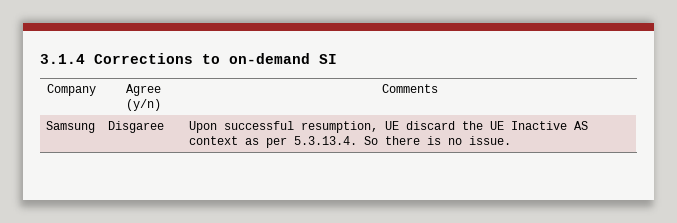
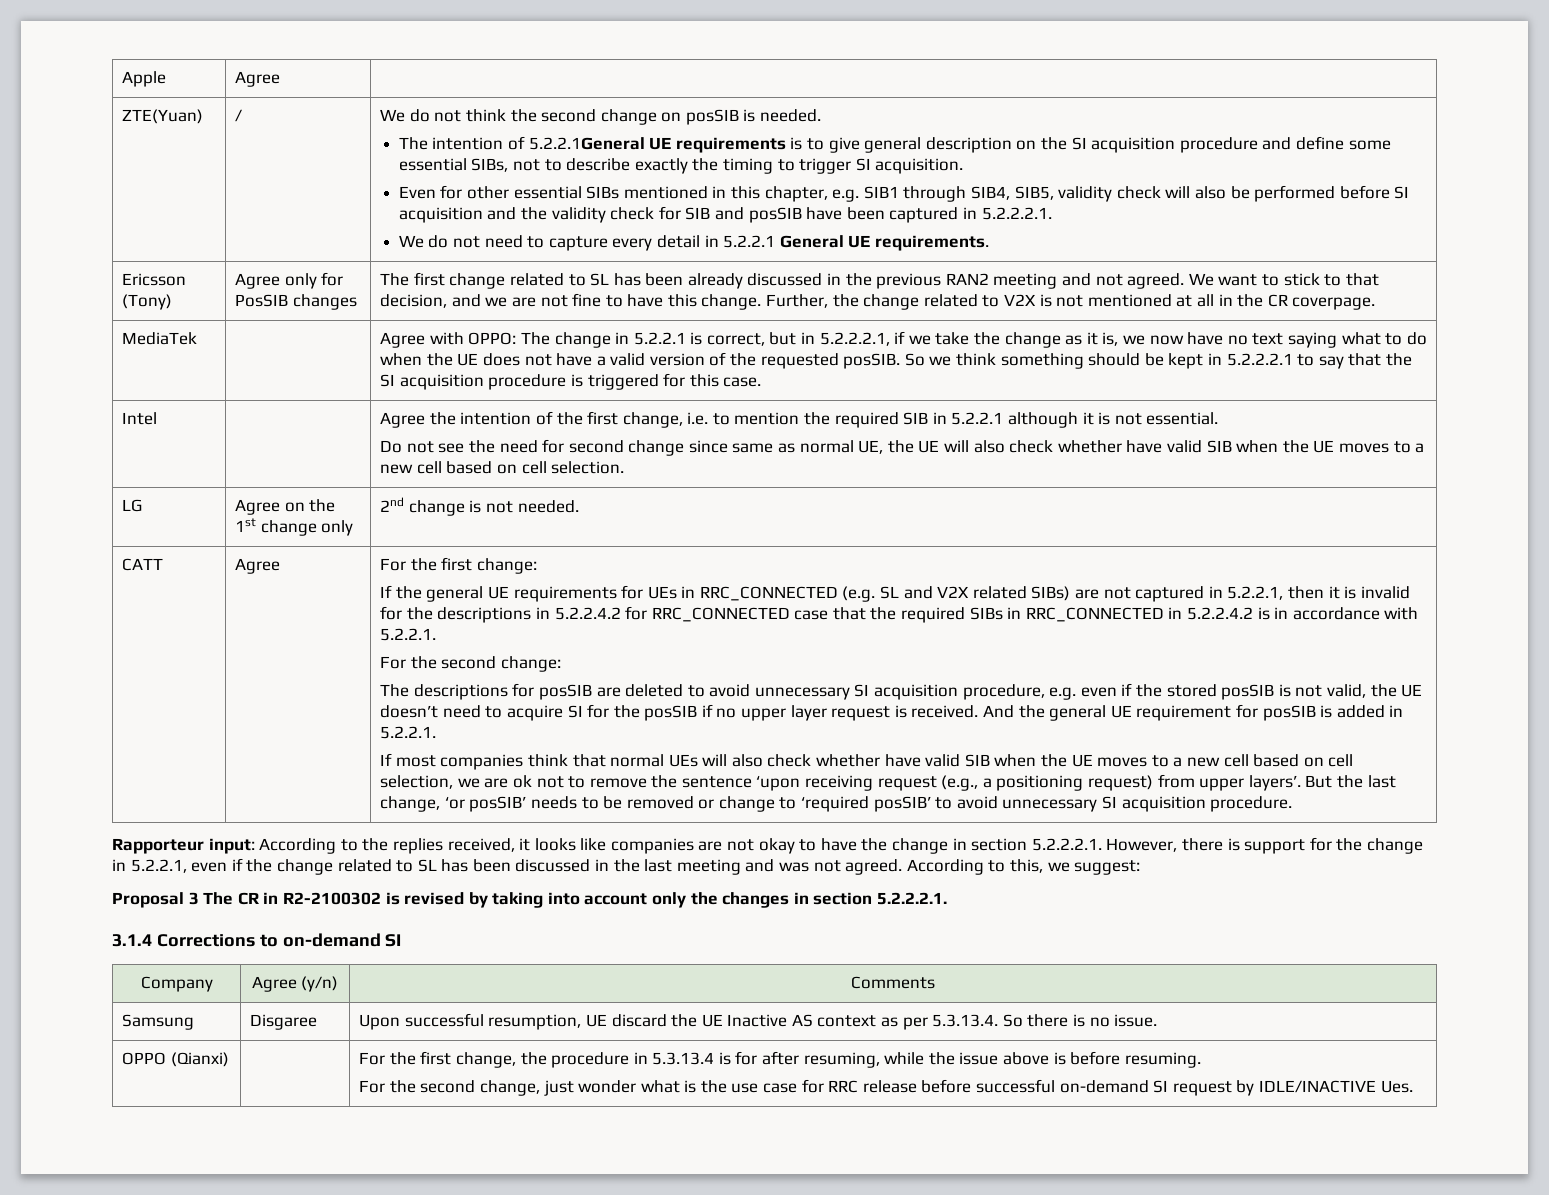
+ Apple | Agree |
+ ZTE(Yuan) | / | We do not think the second change on posSIB is needed.
+ The intention of 5.2.2.1General UE requirements is to give general description on the SI acquisition procedure and define some essential SIBs, not to describe exactly the timing to trigger SI acquisition.
+ Even for other essential SIBs mentioned in this chapter, e.g. SIB1 through SIB4, SIB5, validity check will also be performed before SI acquisition and the validity check for SIB and posSIB have been captured in 5.2.2.2.1.
+ We do not need to capture every detail in 5.2.2.1 General UE requirements.
+ Ericsson (Tony) | Agree only for PosSIB changes | The first change related to SL has been already discussed in the previous RAN2 meeting and not agreed. We want to stick to that decision, and we are not fine to have this change. Further, the change related to V2X is not mentioned at all in the CR coverpage.
+ MediaTek | | Agree with OPPO: The change in 5.2.2.1 is correct, but in 5.2.2.2.1, if we take the change as it is, we now have no text saying what to do when the UE does not have a valid version of the requested posSIB. So we think something should be kept in 5.2.2.2.1 to say that the SI acquisition procedure is triggered for this case.
+ Intel | | Agree the intention of the first change, i.e. to mention the required SIB in 5.2.2.1 although it is not essential.
+ Do not see the need for second change since same as normal UE, the UE will also check whether have valid SIB when the UE moves to a new cell based on cell selection.
+ LG | Agree on the 1st change only | 2nd change is not needed.
+ CATT | Agree | For the first change:
+ If the general UE requirements for UEs in RRC_CONNECTED (e.g. SL and V2X related SIBs) are not captured in 5.2.2.1, then it is invalid for the descriptions in 5.2.2.4.2 for RRC_CONNECTED case that the required SIBs in RRC_CONNECTED in 5.2.2.4.2 is in accordance with 5.2.2.1.
+ For the second change:
+ The descriptions for posSIB are deleted to avoid unnecessary SI acquisition procedure, e.g. even if the stored posSIB is not valid, the UE doesn’t need to acquire SI for the posSIB if no upper layer request is received. And the general UE requirement for posSIB is added in 5.2.2.1.
+ If most companies think that normal UEs will also check whether have valid SIB when the UE moves to a new cell based on cell selection, we are ok not to remove the sentence ‘upon receiving request (e.g., a positioning request) from upper layers’. But the last change, ‘or posSIB’ needs to be removed or change to ‘required posSIB’ to avoid unnecessary SI acquisition procedure.
+ Rapporteur input: According to the replies received, it looks like companies are not okay to have the change in section 5.2.2.2.1. However, there is support for the change in 5.2.2.1, even if the change related to SL has been discussed in the last meeting and was not agreed. According to this, we suggest:
+ Proposal 3 The CR in R2-2100302 is revised by taking into account only the changes in section 5.2.2.2.1.
+ OPPO (Qianxi) | | For the first change, the procedure in 5.3.13.4 is for after resuming, while the issue above is before resuming.
+ For the second change, just wonder what is the use case for RRC release before successful on-demand SI request by IDLE/INACTIVE Ues.

